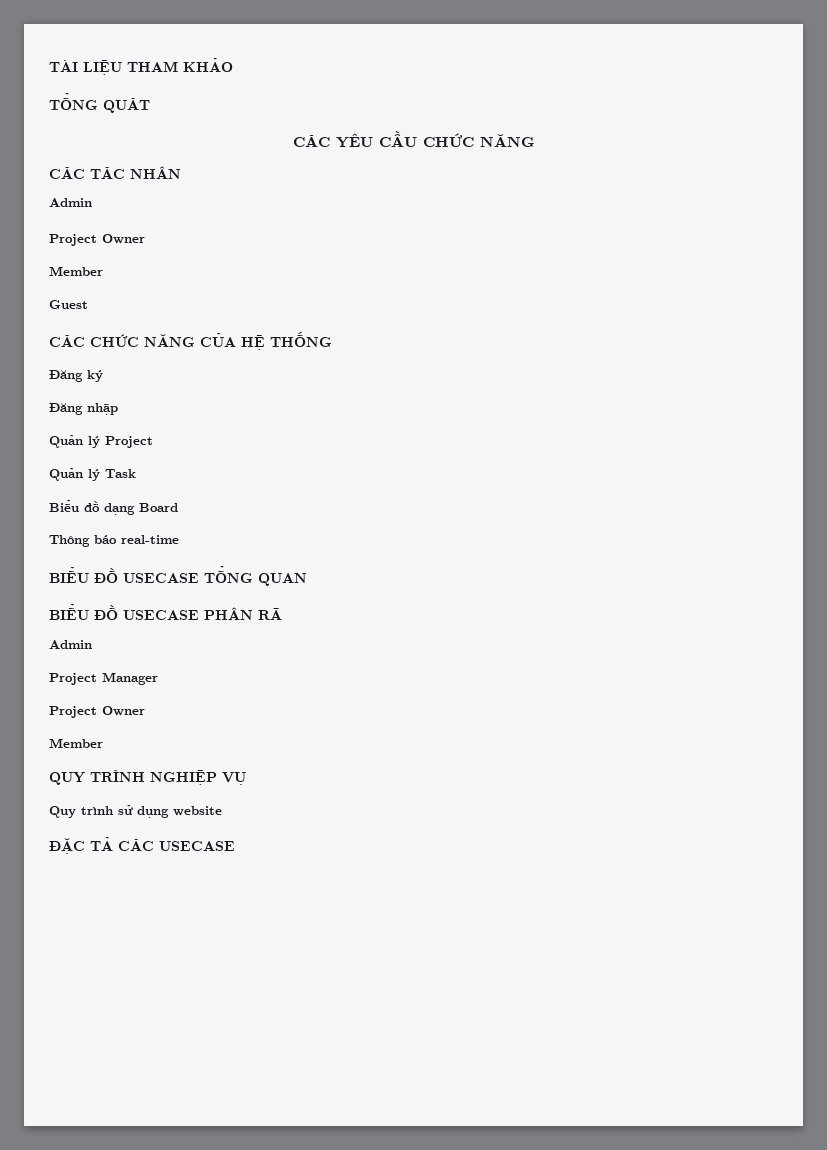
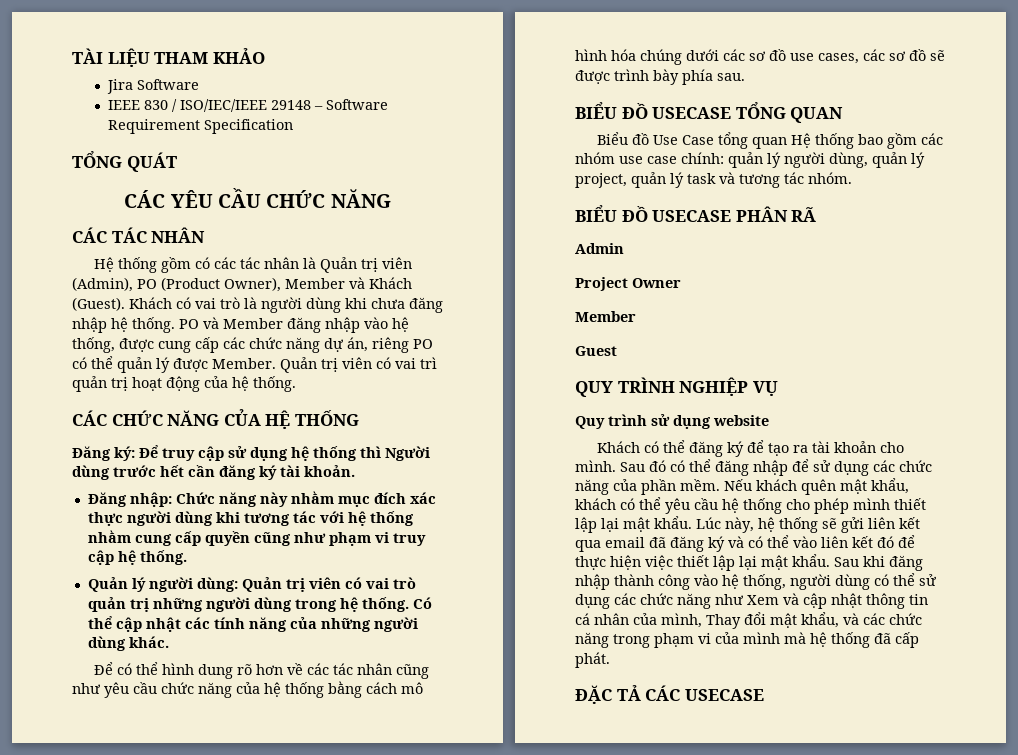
+ Jira Software
+ IEEE 830 / ISO/IEC/IEEE 29148 – Software Requirement Specification
  CÁC TÁC NHÂN
- Admin
- Project Owner
- Member
- Guest
+ Hệ thống gồm có các tác nhân là Quản trị viên (Admin), PO (Product Owner), Member và Khách (Guest). Khách có vai trò là người dùng khi chưa đăng nhập hệ thống. PO và Member đăng nhập vào hệ thống, được cung cấp các chức năng dự án, riêng PO có thể quản lý được Member. Quản trị viên có vai trì quản trị hoạt động của hệ thống.
- Đăng ký
- Đăng nhập
- Quản lý Project
- Quản lý Task
- Biểu đồ dạng Board
- Thông báo real-time
+ Đăng ký: Để truy cập sử dụng hệ thống thì Người dùng trước hết cần đăng ký tài khoản.
+ Đăng nhập: Chức năng này nhằm mục đích xác thực người dùng khi tương tác với hệ thống nhằm cung cấp quyền cũng như phạm vi truy cập hệ thống.
+ Quản lý người dùng: Quản trị viên có vai trò quản trị những người dùng trong hệ thống. Có thể cập nhật các tính năng của những người dùng khác.
+ Để có thể hình dung rõ hơn về các tác nhân cũng như yêu cầu chức năng của hệ thống bằng cách mô hình hóa chúng dưới các sơ đồ use cases, các sơ đồ sẽ được trình bày phía sau.
+ Biểu đồ Use Case tổng quan Hệ thống bao gồm các nhóm use case chính: quản lý người dùng, quản lý project, quản lý task và tương tác nhóm.
- Project Manager
  Project Owner
  Member
+ Guest
+ Khách có thể đăng ký để tạo ra tài khoản cho mình. Sau đó có thể đăng nhập để sử dụng các chức năng của phần mềm. Nếu khách quên mật khẩu, khách có thể yêu cầu hệ thống cho phép mình thiết lập lại mật khẩu. Lúc này, hệ thống sẽ gửi liên kết qua email đã đăng ký và có thể vào liên kết đó để thực hiện việc thiết lập lại mật khẩu. Sau khi đăng nhập thành công vào hệ thống, người dùng có thể sử dụng các chức năng như Xem và cập nhật thông tin cá nhân của mình, Thay đổi mật khẩu, và các chức năng trong phạm vi của mình mà hệ thống đã cấp phát.

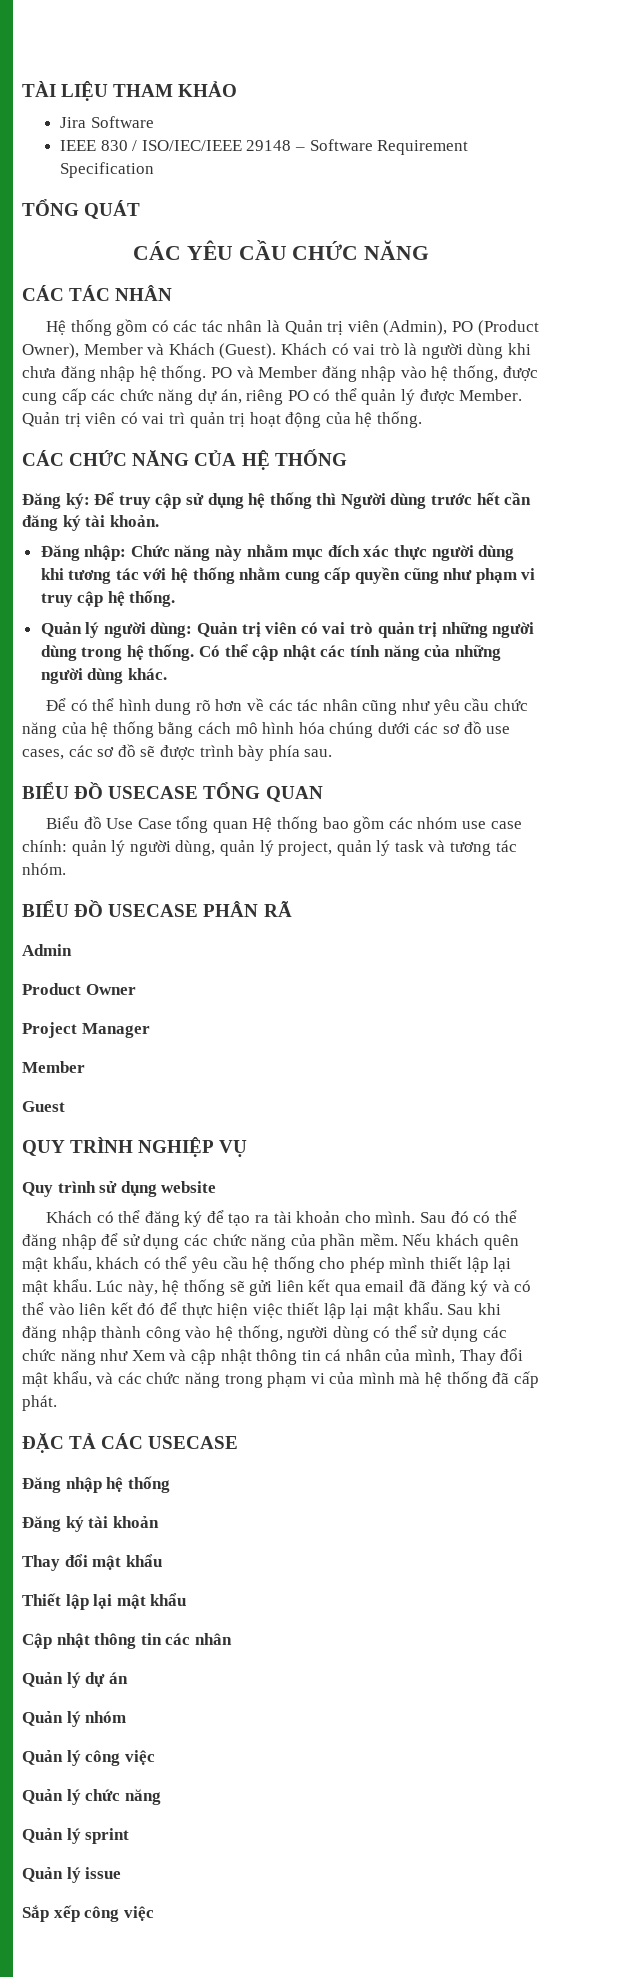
+ Product Owner
- Project Owner
+ Project Manager
+ Đăng nhập hệ thống
+ Đăng ký tài khoản
+ Thay đổi mật khẩu
+ Thiết lập lại mật khẩu
+ Cập nhật thông tin các nhân
+ Quản lý dự án
+ Quản lý nhóm
+ Quản lý công việc
+ Quản lý chức năng
+ Quản lý sprint
+ Quản lý issue
+ Sắp xếp công việc

